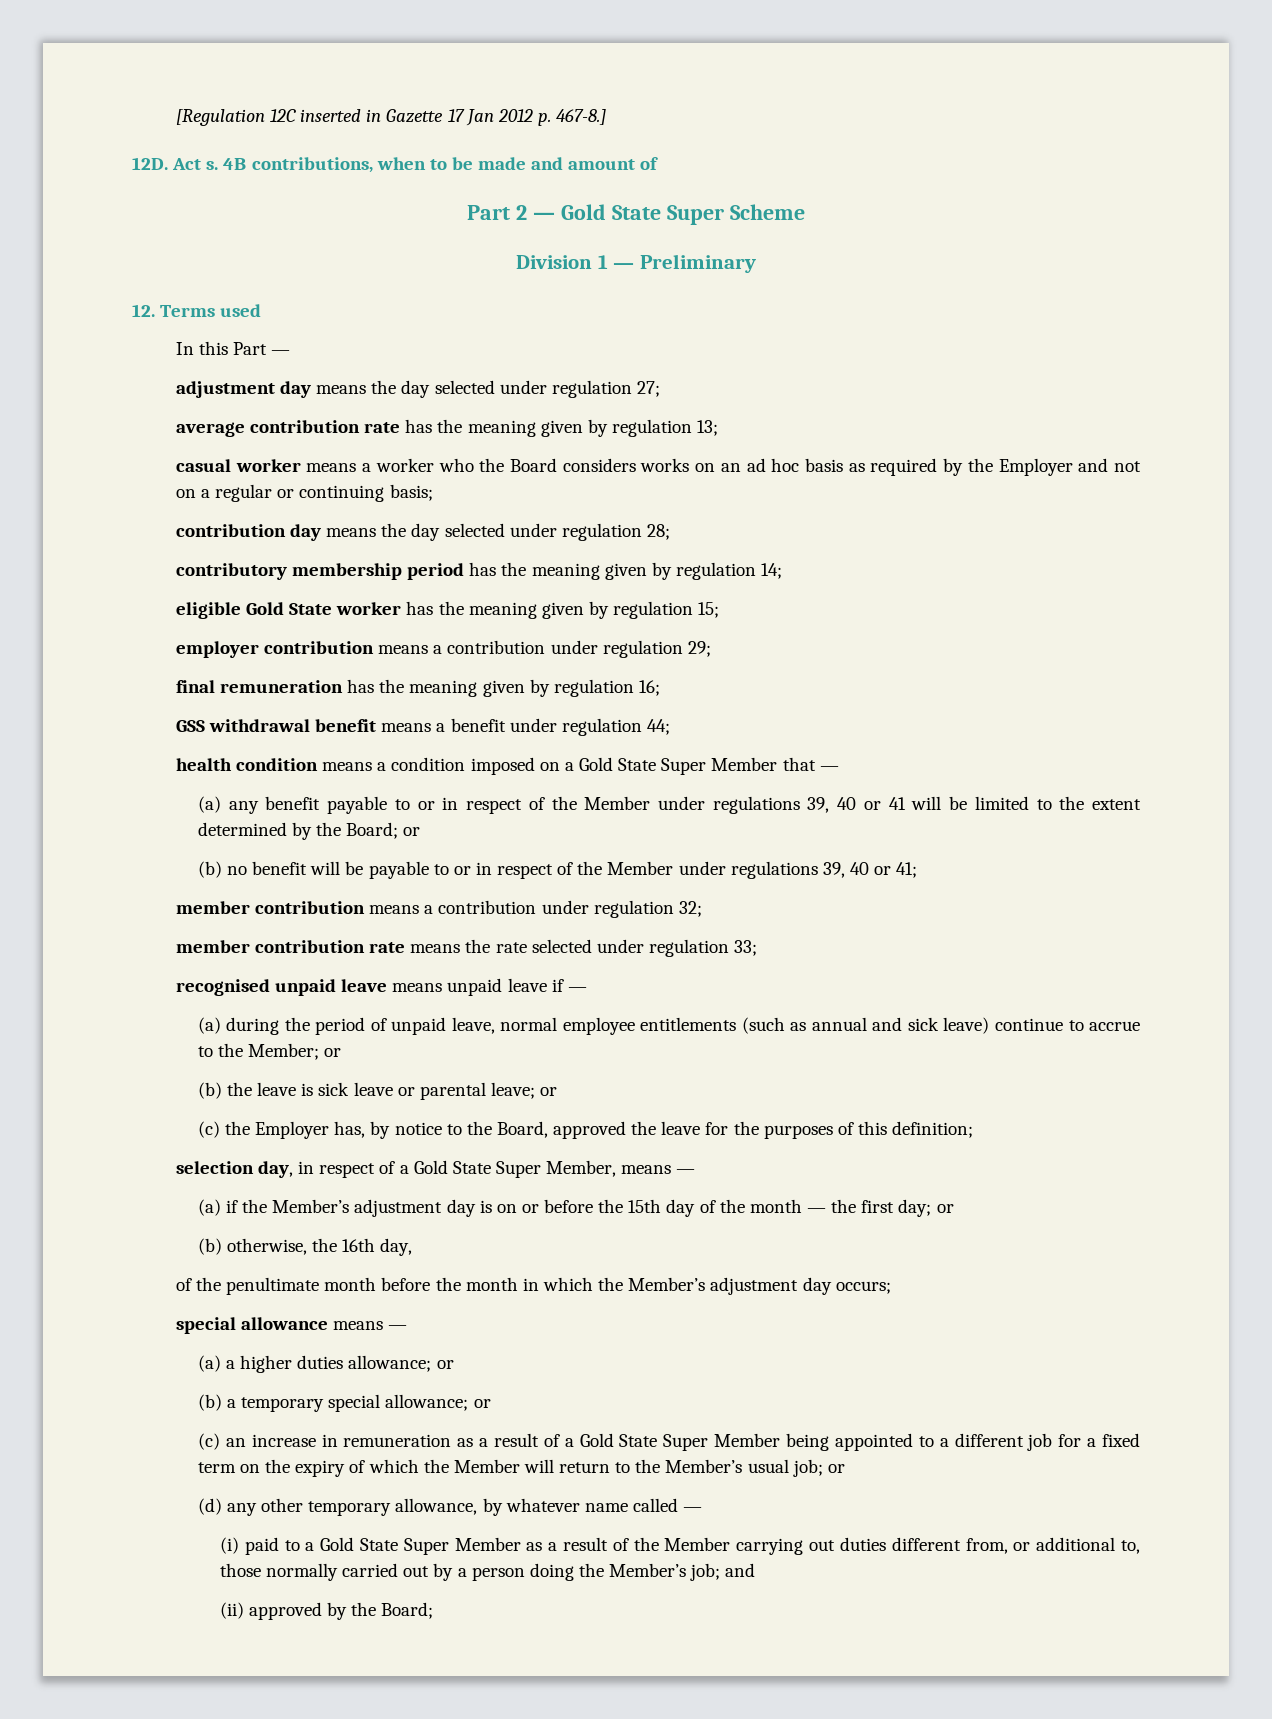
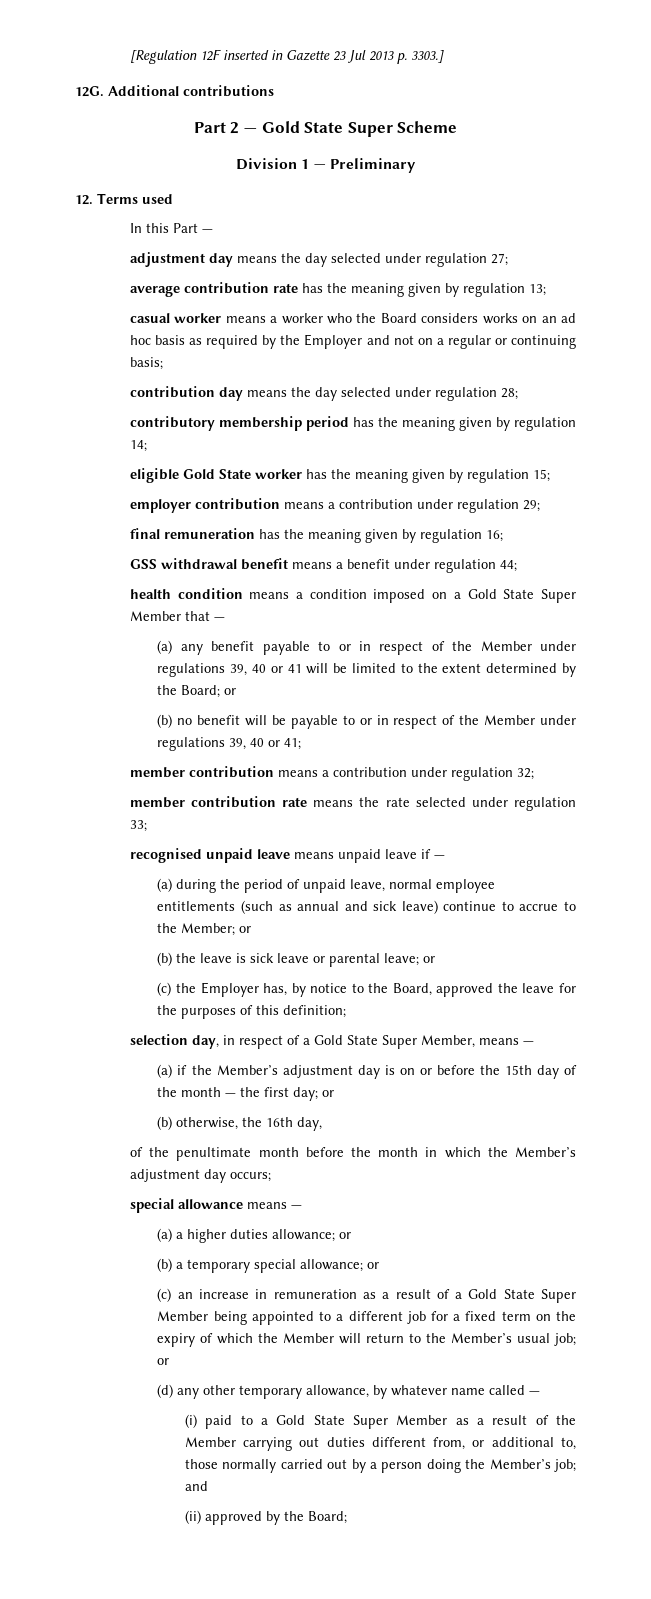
- [Regulation 12C inserted in Gazette 17 Jan 2012 p. 467-8.]
- 12D. Act s. 4B contributions, when to be made and amount of
+ [Regulation 12F inserted in Gazette 23 Jul 2013 p. 3303.]
+ 12G. Additional contributions

